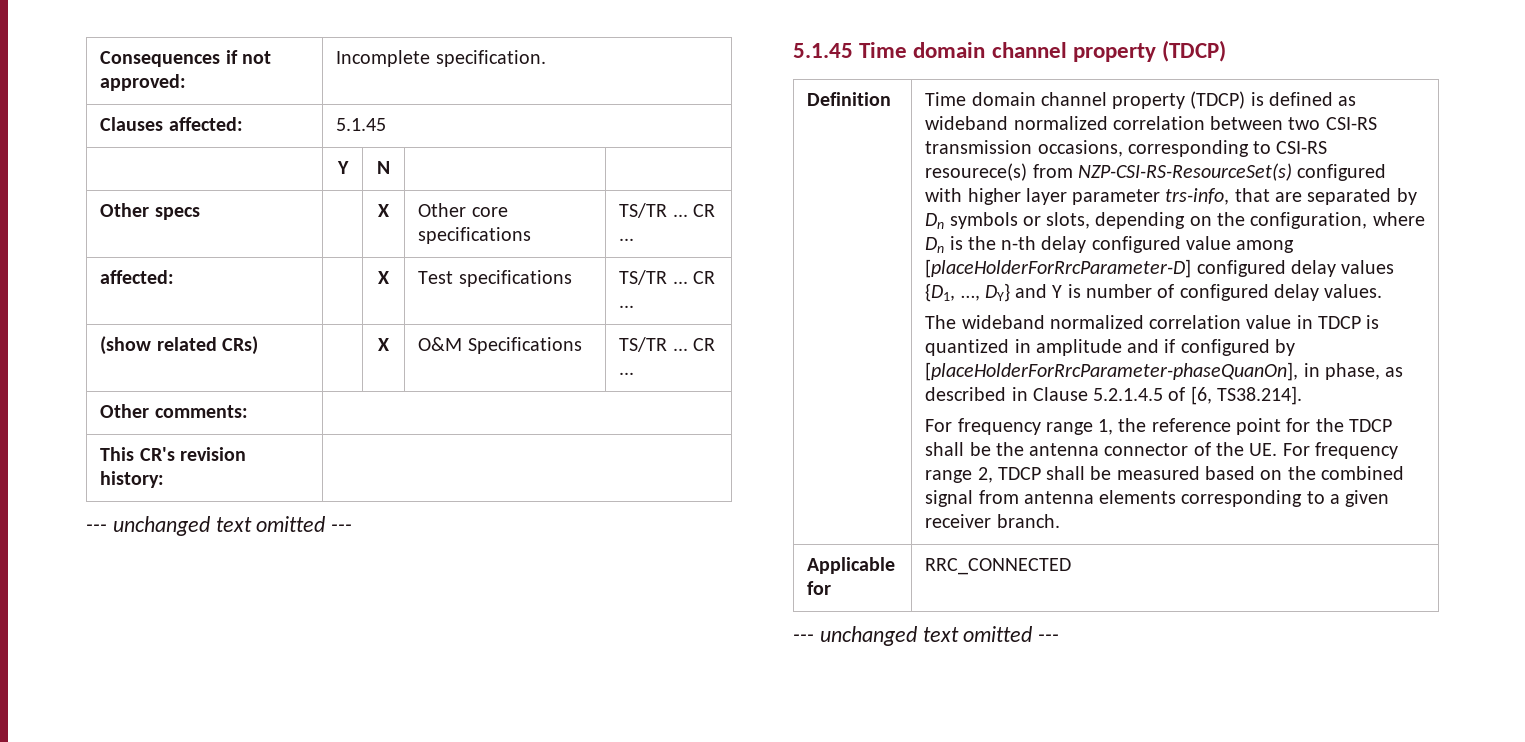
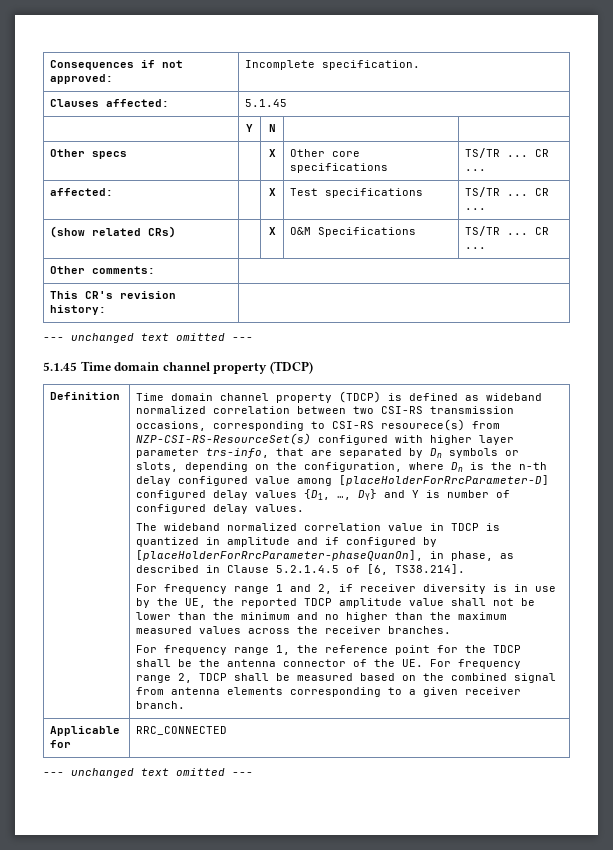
+ For frequency range 1 and 2, if receiver diversity is in use by the UE, the reported TDCP amplitude value shall not be lower than the minimum and no higher than the maximum measured values across the receiver branches.

